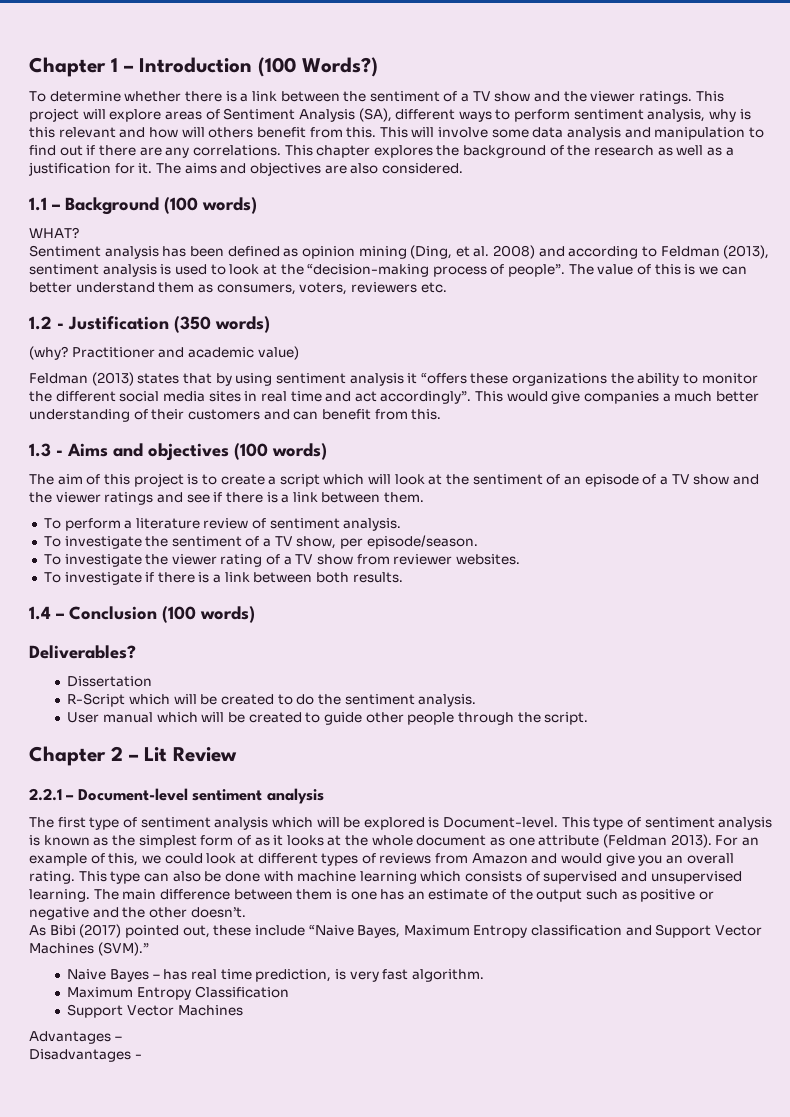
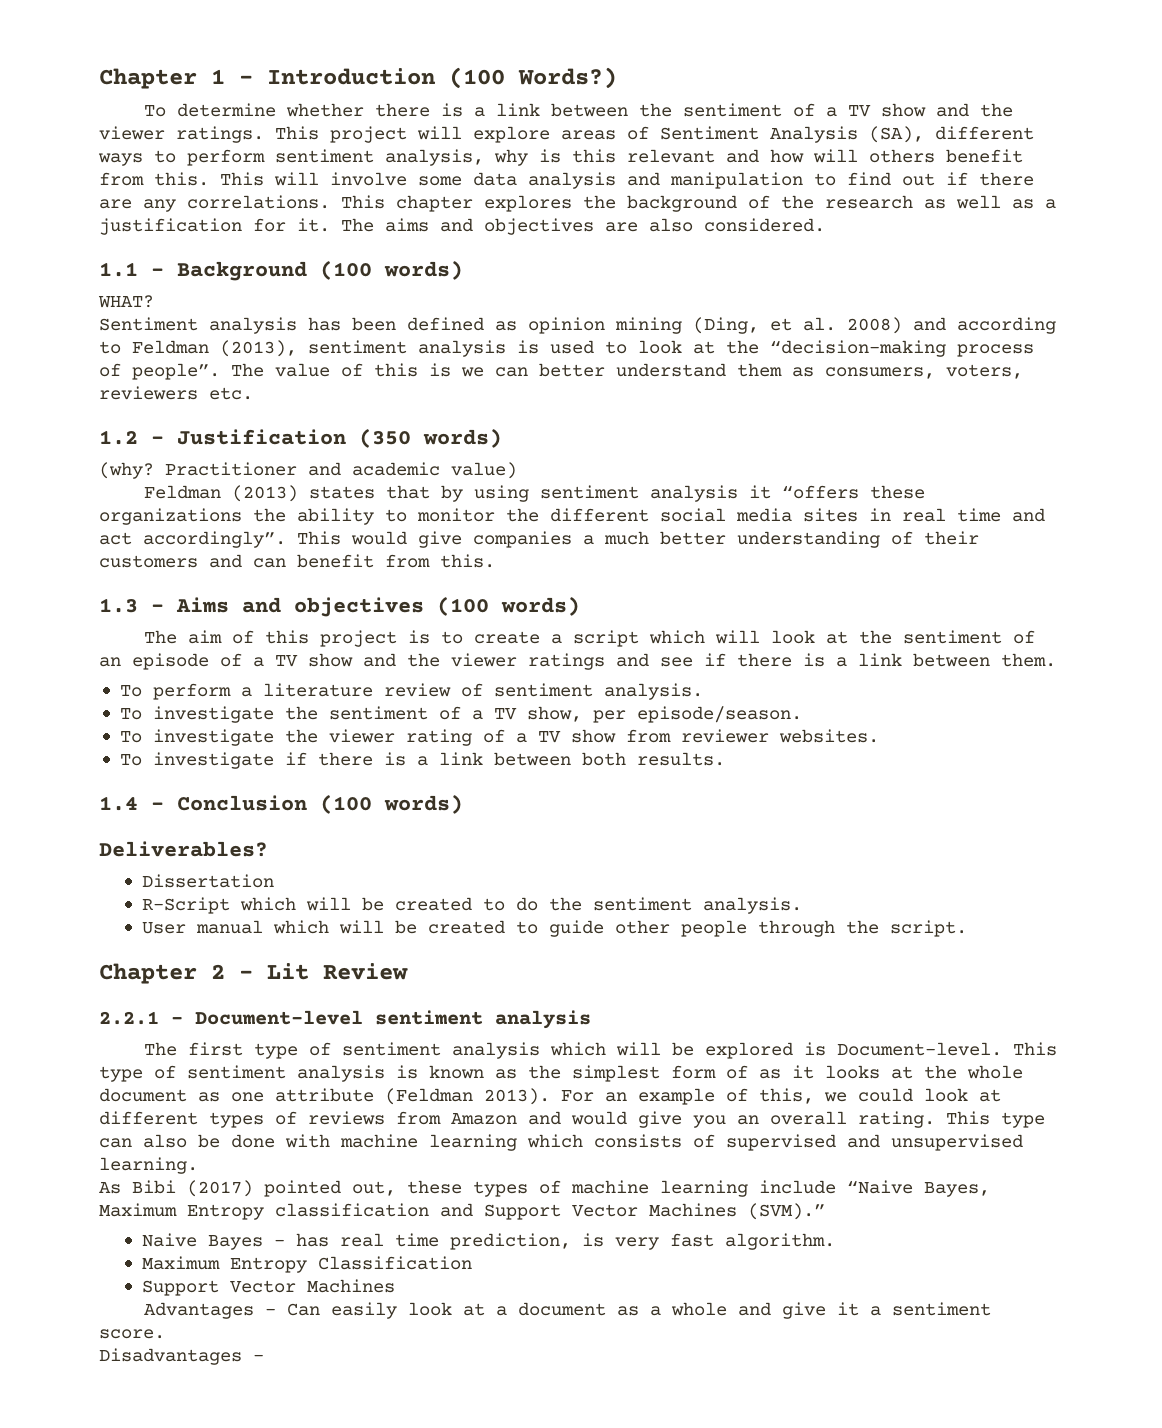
- The main difference between them is one has an estimate of the output such as positive or negative and the other doesn’t.
- As Bibi (2017) pointed out, these include “Naive Bayes, Maximum Entropy classification and Support Vector Machines (SVM).”
+ As Bibi (2017) pointed out, these types of machine learning include “Naive Bayes, Maximum Entropy classification and Support Vector Machines (SVM).”
- Advantages –
+ Advantages – Can easily look at a document as a whole and give it a sentiment score.

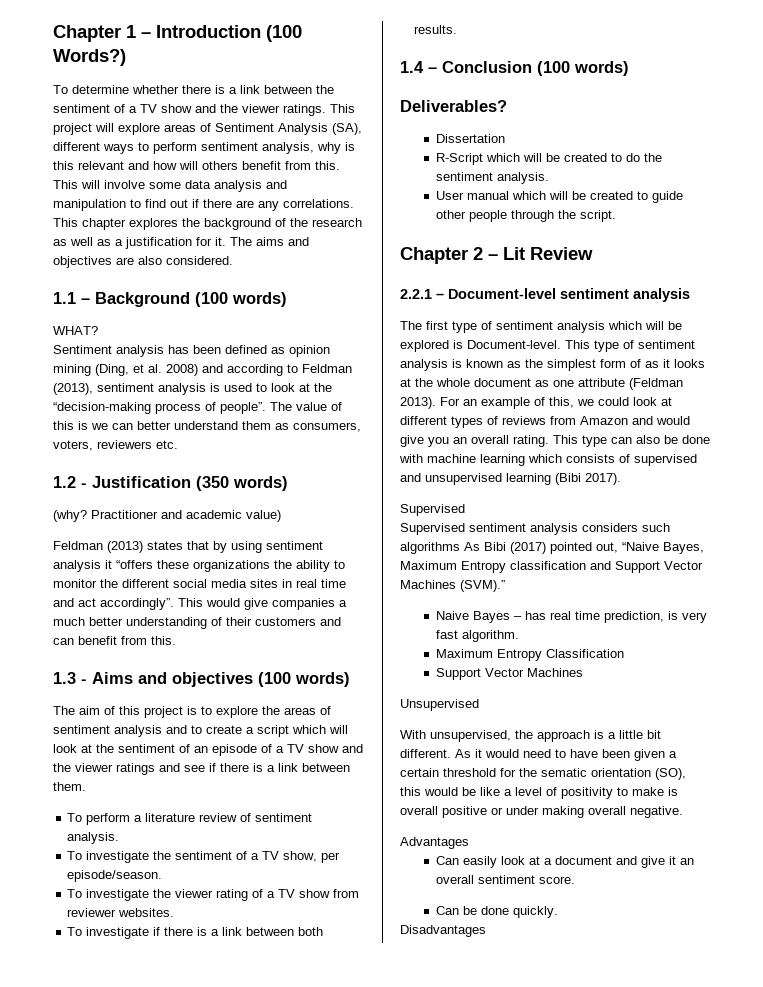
- The aim of this project is to create a script which will look at the sentiment of an episode of a TV show and the viewer ratings and see if there is a link between them.
+ The aim of this project is to explore the areas of sentiment analysis and to create a script which will look at the sentiment of an episode of a TV show and the viewer ratings and see if there is a link between them.
- This type can also be done with machine learning which consists of supervised and unsupervised learning.
- As Bibi (2017) pointed out, these types of machine learning include “Naive Bayes, Maximum Entropy classification and Support Vector Machines (SVM).”
+ This type can also be done with machine learning which consists of supervised and unsupervised learning (Bibi 2017).
+ Supervised
+ Supervised sentiment analysis considers such algorithms As Bibi (2017) pointed out, “Naive Bayes, Maximum Entropy classification and Support Vector Machines (SVM).”
+ Unsupervised
+ With unsupervised, the approach is a little bit different. As it would need to have been given a certain threshold for the sematic orientation (SO), this would be like a level of positivity to make is overall positive or under making overall negative.
- Advantages – Can easily look at a document as a whole and give it a sentiment score.
+ Advantages
+ Can easily look at a document and give it an overall sentiment score.
+ Can be done quickly.
- Disadvantages -
+ Disadvantages

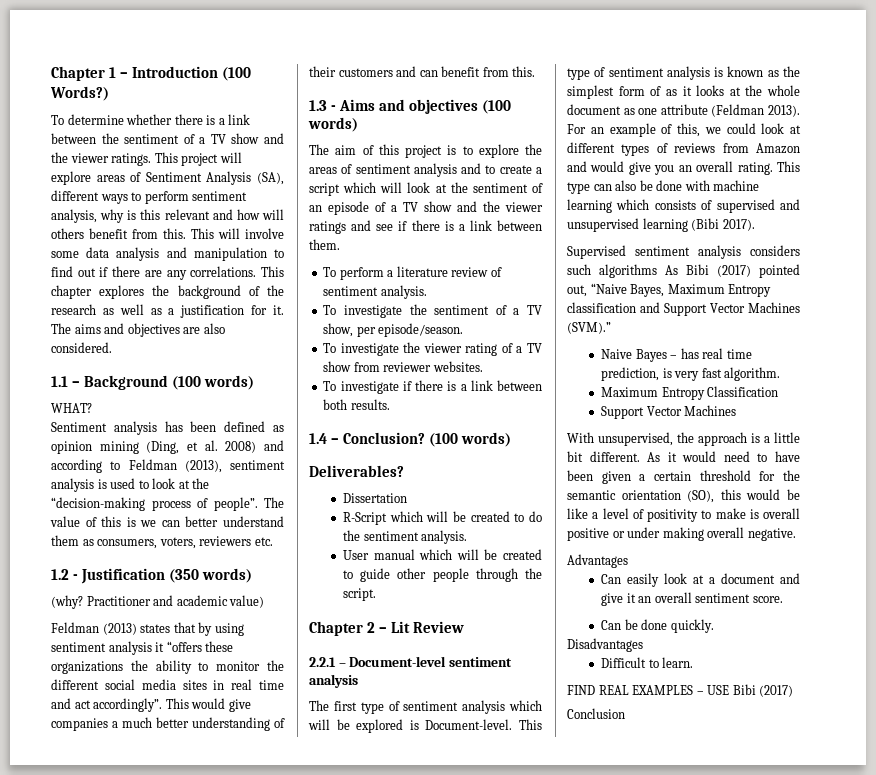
- 1.4 – Conclusion (100 words)
+ 1.4 – Conclusion? (100 words)
  This type can also be done with machine learning which consists of supervised and unsupervised learning (Bibi 2017).
- Supervised
- Unsupervised
- As it would need to have been given a certain threshold for the sematic orientation (SO), this would be like a level of positivity to make is overall positive or under making overall negative.
+ As it would need to have been given a certain threshold for the semantic orientation (SO), this would be like a level of positivity to make is overall positive or under making overall negative.
+ Difficult to learn.
+ FIND REAL EXAMPLES – USE Bibi (2017)
+ Conclusion

